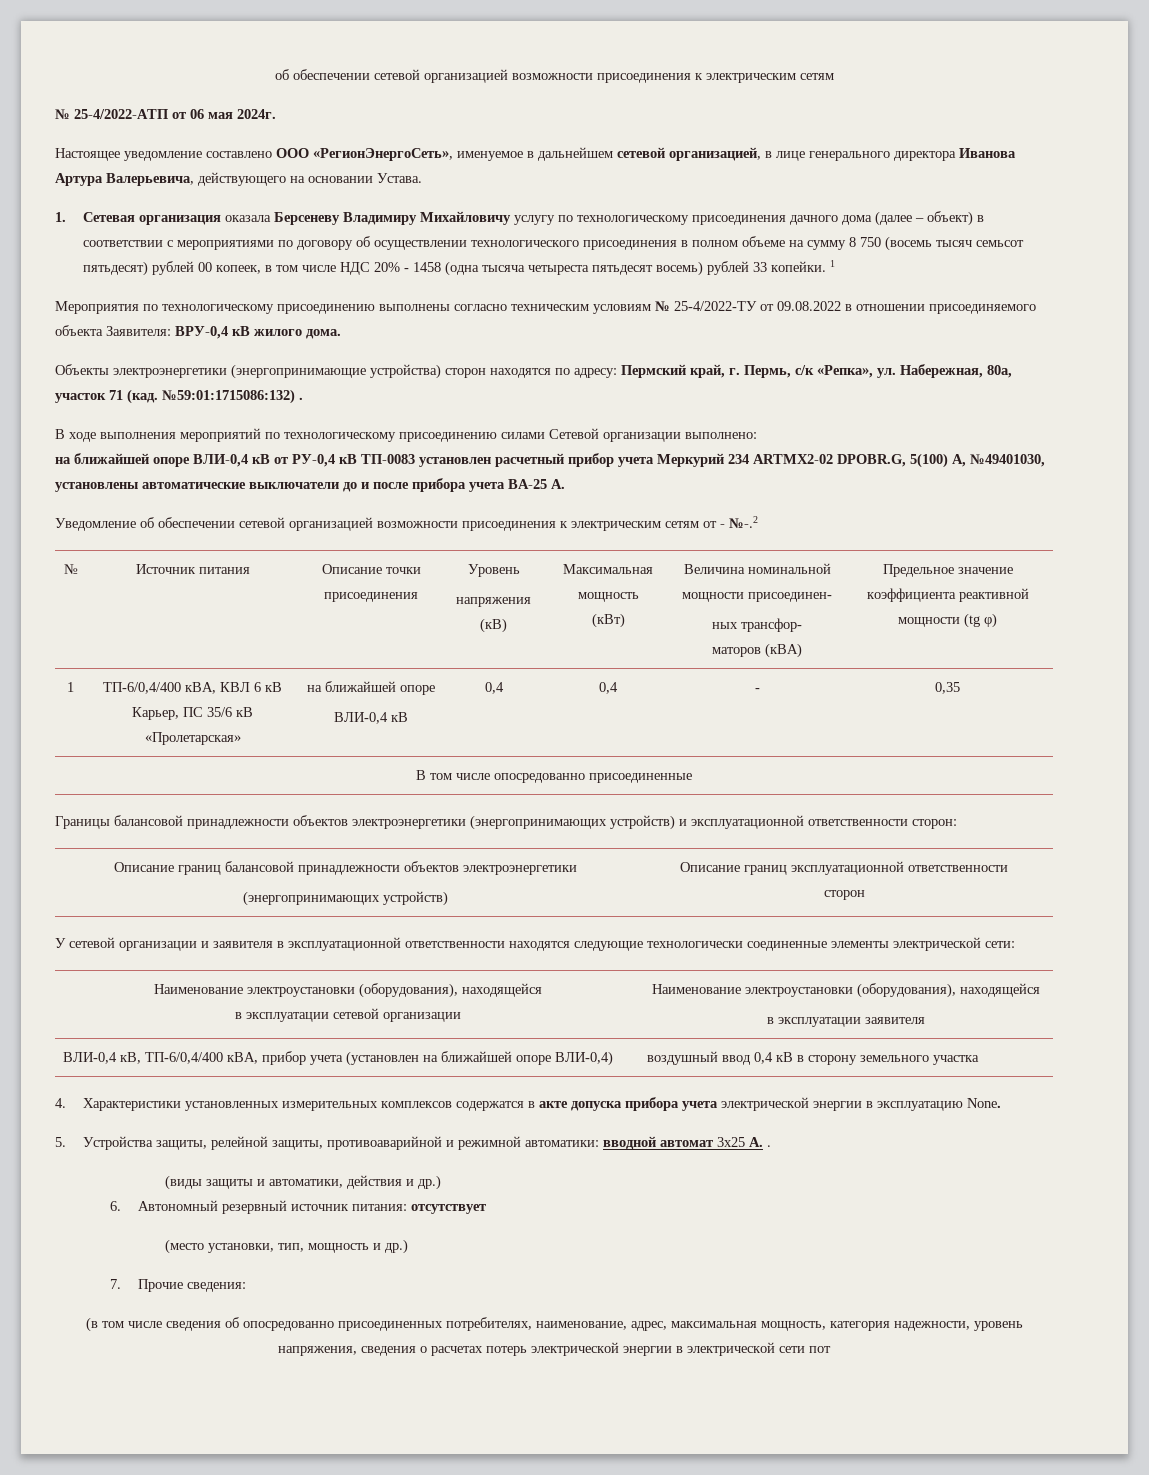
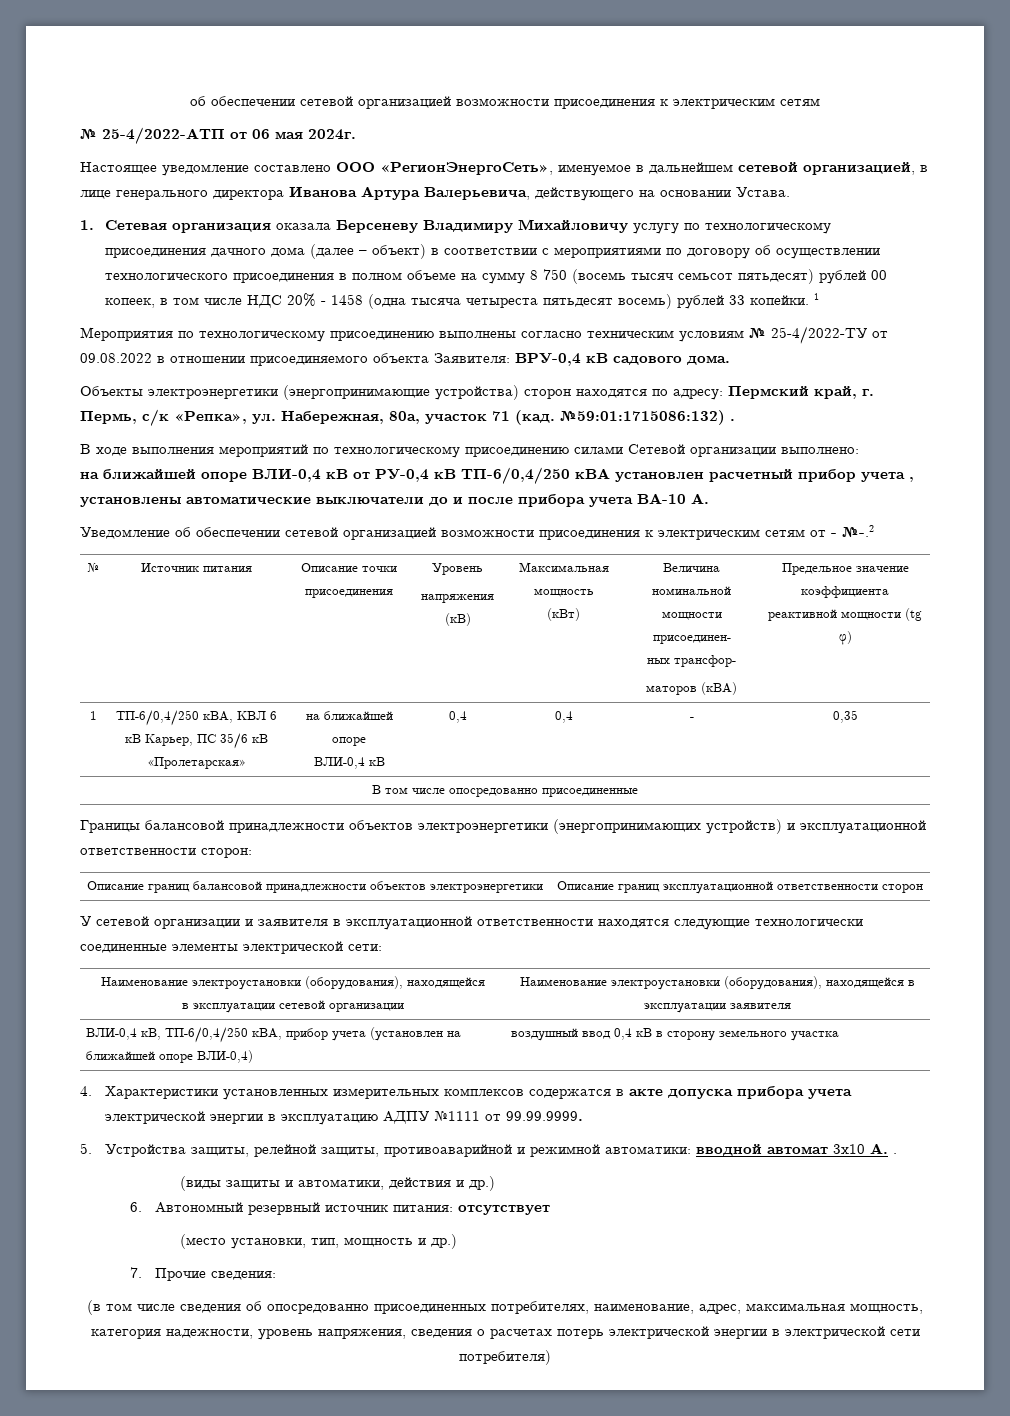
- Мероприятия по технологическому присоединению выполнены согласно техническим условиям № 25-4/2022-ТУ от 09.08.2022 в отношении присоединяемого объекта Заявителя: ВРУ-0,4 кВ жилого дома.
+ Мероприятия по технологическому присоединению выполнены согласно техническим условиям № 25-4/2022-ТУ от 09.08.2022 в отношении присоединяемого объекта Заявителя: ВРУ-0,4 кВ садового дома.
- на ближайшей опоре ВЛИ-0,4 кВ от РУ-0,4 кВ ТП-0083 установлен расчетный прибор учета Меркурий 234 ARTMX2-02 DPOBR.G, 5(100) А, №49401030, установлены автоматические выключатели до и после прибора учета ВА-25 А.
+ на ближайшей опоре ВЛИ-0,4 кВ от РУ-0,4 кВ ТП-6/0,4/250 кВА установлен расчетный прибор учета , установлены автоматические выключатели до и после прибора учета ВА-10 А.
- 1 | ТП-6/0,4/400 кВА, КВЛ 6 кВ Карьер, ПС 35/6 кВ «Пролетарская» | на ближайшей опоре
+ 1 | ТП-6/0,4/250 кВА, КВЛ 6 кВ Карьер, ПС 35/6 кВ «Пролетарская» | на ближайшей опоре
- Описание границ балансовой принадлежности объектов электроэнергетики
- (энергопринимающих устройств) | Описание границ эксплуатационной ответственности
- сторон
+ Описание границ балансовой принадлежности объектов электроэнергетики | Описание границ эксплуатационной ответственности сторон
  У сетевой организации и заявителя в эксплуатационной ответственности находятся следующие технологически соединенные элементы электрической сети:
  Наименование электроустановки (оборудования), находящейся
- в эксплуатации сетевой организации | Наименование электроустановки (оборудования), находящейся
- в эксплуатации заявителя
+ в эксплуатации сетевой организации | Наименование электроустановки (оборудования), находящейся в эксплуатации заявителя
- ВЛИ-0,4 кВ, ТП-6/0,4/400 кВА, прибор учета (установлен на ближайшей опоре ВЛИ-0,4) | воздушный ввод 0,4 кВ в сторону земельного участка
+ ВЛИ-0,4 кВ, ТП-6/0,4/250 кВА, прибор учета (установлен на ближайшей опоре ВЛИ-0,4) | воздушный ввод 0,4 кВ в сторону земельного участка
- 4. Характеристики установленных измерительных комплексов содержатся в акте допуска прибора учета электрической энергии в эксплуатацию None.
+ 4. Характеристики установленных измерительных комплексов содержатся в акте допуска прибора учета электрической энергии в эксплуатацию АДПУ №1111 от 99.99.9999.
- 5. Устройства защиты, релейной защиты, противоаварийной и режимной автоматики: вводной автомат 3х25 А. .
+ 5. Устройства защиты, релейной защиты, противоаварийной и режимной автоматики: вводной автомат 3х10 А. .
- (в том числе сведения об опосредованно присоединенных потребителях, наименование, адрес, максимальная мощность, категория надежности, уровень напряжения, сведения о расчетах потерь электрической энергии в электрической сети пот
+ (в том числе сведения об опосредованно присоединенных потребителях, наименование, адрес, максимальная мощность, категория надежности, уровень напряжения, сведения о расчетах потерь электрической энергии в электрической сети потребителя)

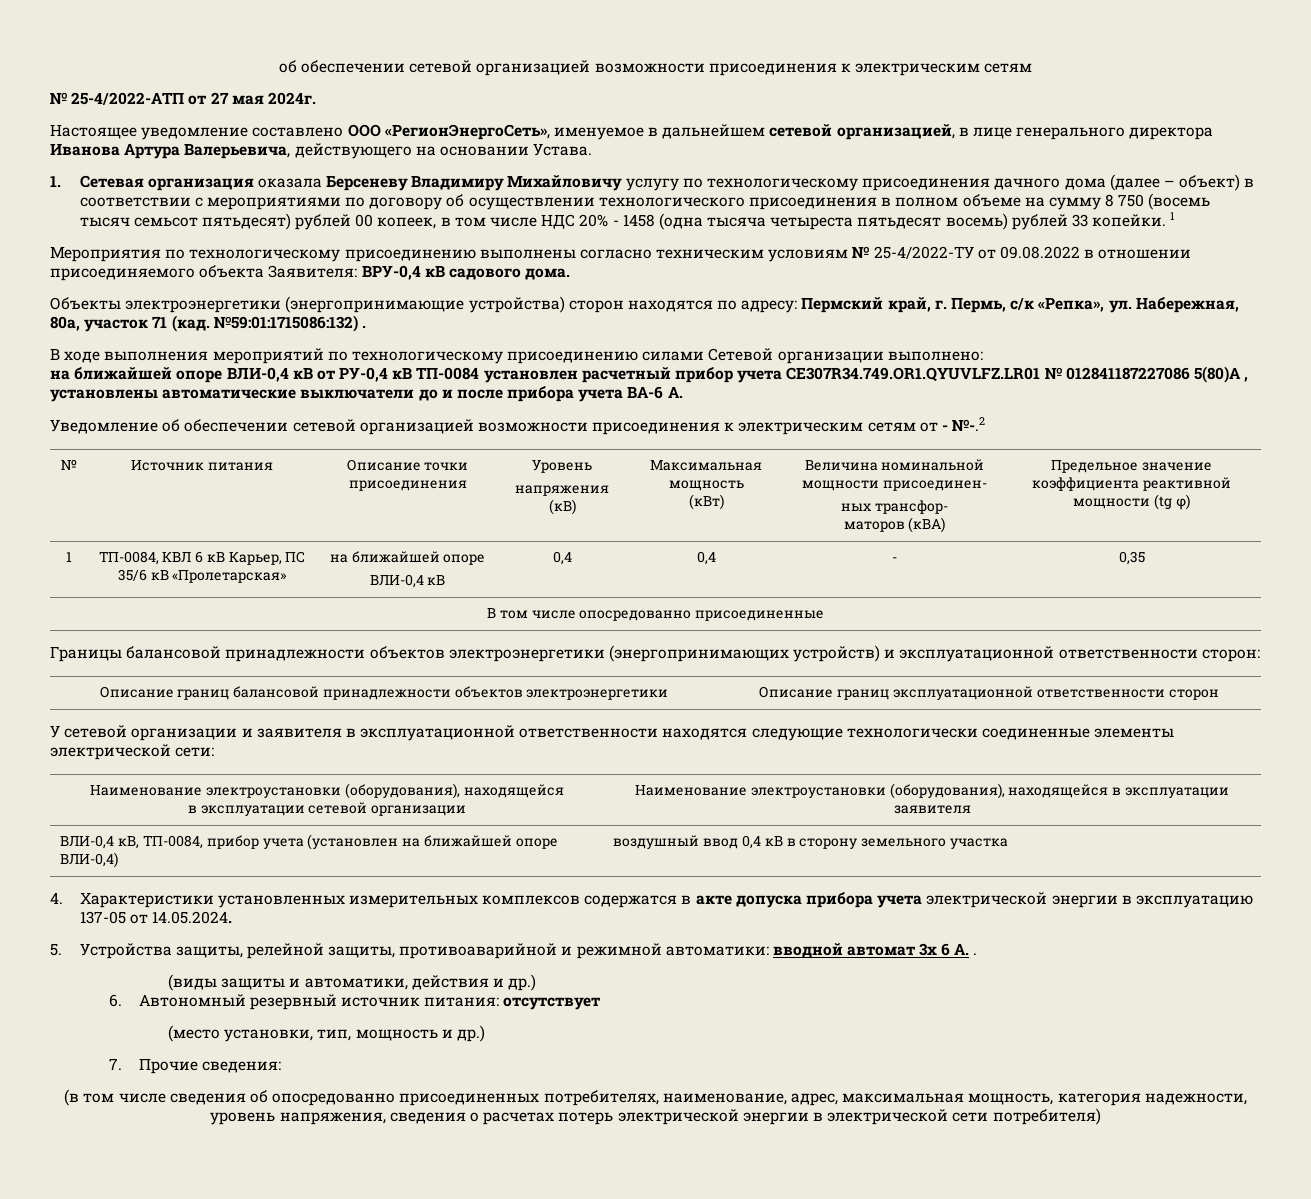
- № 25-4/2022-АТП от 06 мая 2024г.
+ № 25-4/2022-АТП от 27 мая 2024г.
- на ближайшей опоре ВЛИ-0,4 кВ от РУ-0,4 кВ ТП-6/0,4/250 кВА установлен расчетный прибор учета , установлены автоматические выключатели до и после прибора учета ВА-10 А.
+ на ближайшей опоре ВЛИ-0,4 кВ от РУ-0,4 кВ ТП-0084 установлен расчетный прибор учета СЕ307R34.749.OR1.QYUVLFZ.LR01 № 012841187227086 5(80)А , установлены автоматические выключатели до и после прибора учета ВА-6 А.
- 1 | ТП-6/0,4/250 кВА, КВЛ 6 кВ Карьер, ПС 35/6 кВ «Пролетарская» | на ближайшей опоре
+ 1 | ТП-0084, КВЛ 6 кВ Карьер, ПС 35/6 кВ «Пролетарская» | на ближайшей опоре
- ВЛИ-0,4 кВ, ТП-6/0,4/250 кВА, прибор учета (установлен на ближайшей опоре ВЛИ-0,4) | воздушный ввод 0,4 кВ в сторону земельного участка
+ ВЛИ-0,4 кВ, ТП-0084, прибор учета (установлен на ближайшей опоре ВЛИ-0,4) | воздушный ввод 0,4 кВ в сторону земельного участка
- 4. Характеристики установленных измерительных комплексов содержатся в акте допуска прибора учета электрической энергии в эксплуатацию АДПУ №1111 от 99.99.9999.
+ 4. Характеристики установленных измерительных комплексов содержатся в акте допуска прибора учета электрической энергии в эксплуатацию 137-05 от 14.05.2024.
- 5. Устройства защиты, релейной защиты, противоаварийной и режимной автоматики: вводной автомат 3х10 А. .
+ 5. Устройства защиты, релейной защиты, противоаварийной и режимной автоматики: вводной автомат 3х 6 А. .

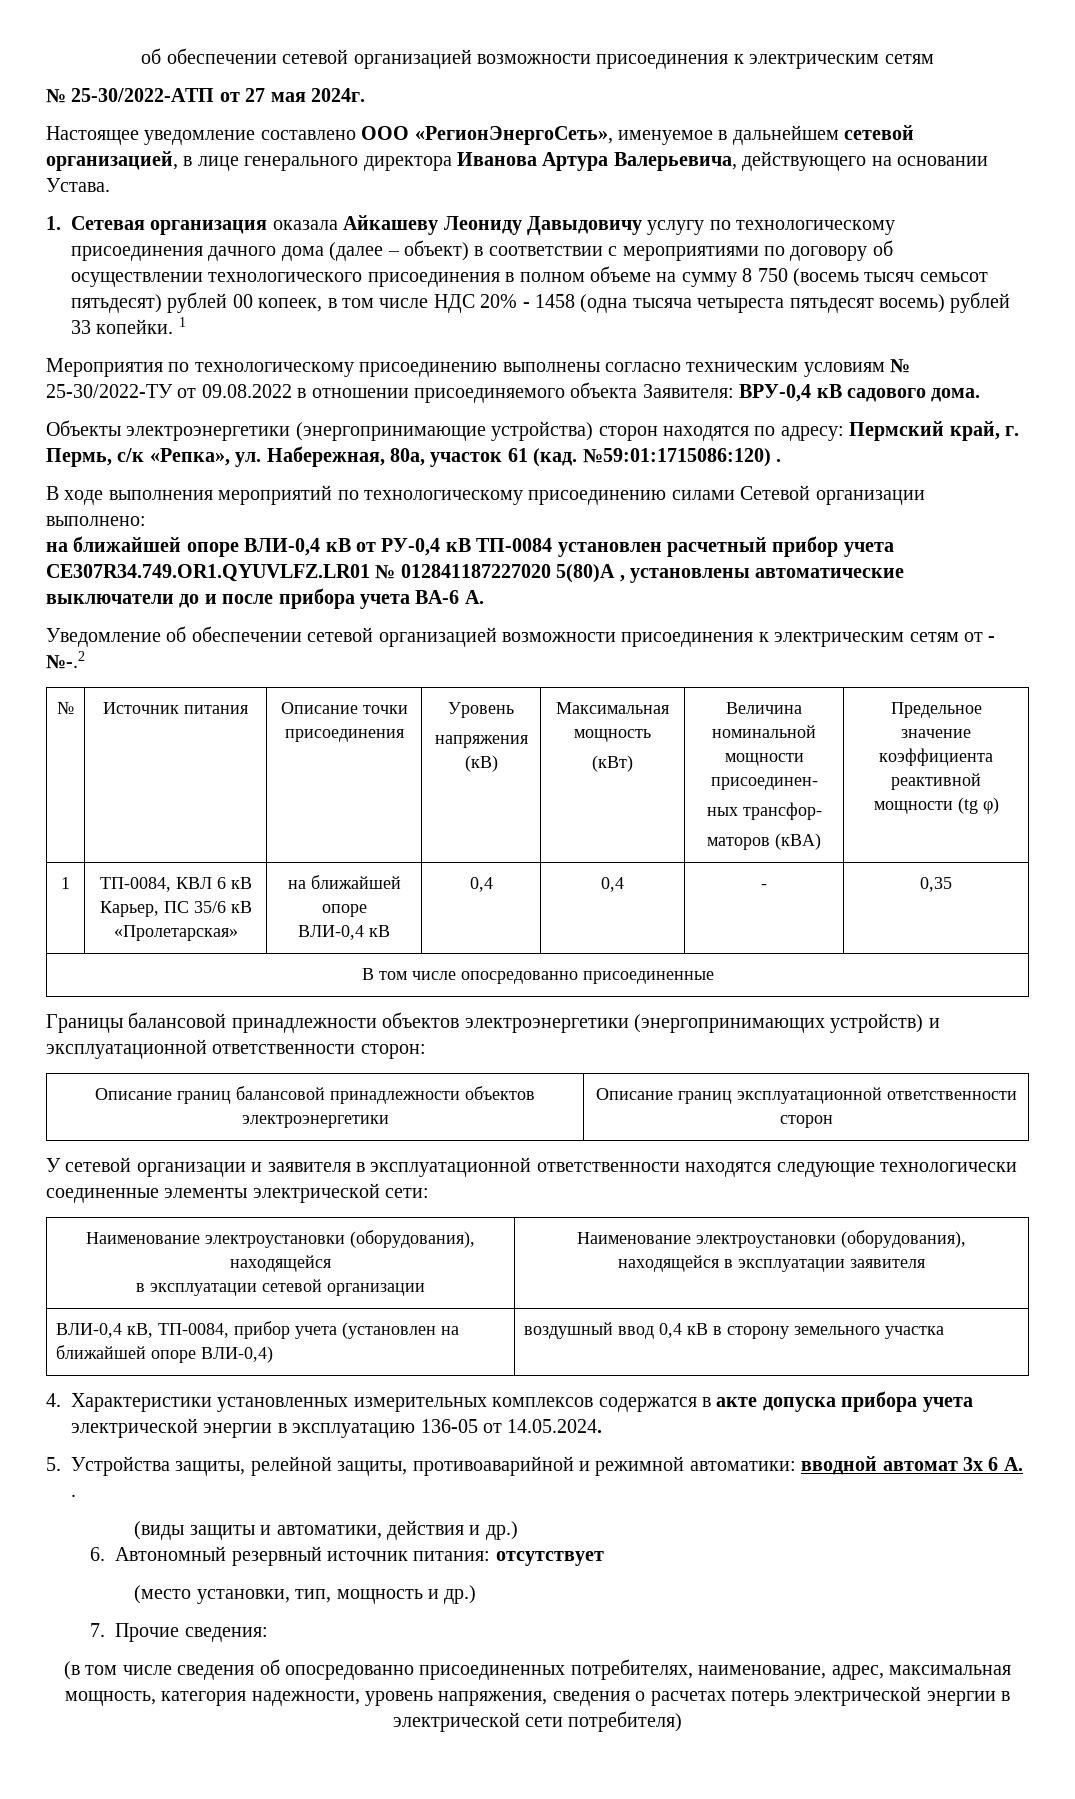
- № 25-4/2022-АТП от 27 мая 2024г.
+ № 25-30/2022-АТП от 27 мая 2024г.
- 1. Сетевая организация оказала Берсеневу Владимиру Михайловичу услугу по технологическому присоединения дачного дома (далее – объект) в соответствии с мероприятиями по договору об осуществлении технологического присоединения в полном объеме на сумму 8 750 (восемь тысяч семьсот пятьдесят) рублей 00 копеек, в том числе НДС 20% - 1458 (одна тысяча четыреста пятьдесят восемь) рублей 33 копейки.
+ 1. Сетевая организация оказала Айкашеву Леониду Давыдовичу услугу по технологическому присоединения дачного дома (далее – объект) в соответствии с мероприятиями по договору об осуществлении технологического присоединения в полном объеме на сумму 8 750 (восемь тысяч семьсот пятьдесят) рублей 00 копеек, в том числе НДС 20% - 1458 (одна тысяча четыреста пятьдесят восемь) рублей 33 копейки.
- Мероприятия по технологическому присоединению выполнены согласно техническим условиям № 25-4/2022-ТУ от 09.08.2022 в отношении присоединяемого объекта Заявителя: ВРУ-0,4 кВ садового дома.
+ Мероприятия по технологическому присоединению выполнены согласно техническим условиям № 25-30/2022-ТУ от 09.08.2022 в отношении присоединяемого объекта Заявителя: ВРУ-0,4 кВ садового дома.
- Объекты электроэнергетики (энергопринимающие устройства) сторон находятся по адресу: Пермский край, г. Пермь, с/к «Репка», ул. Набережная, 80а, участок 71 (кад. №59:01:1715086:132) .
+ Объекты электроэнергетики (энергопринимающие устройства) сторон находятся по адресу: Пермский край, г. Пермь, с/к «Репка», ул. Набережная, 80а, участок 61 (кад. №59:01:1715086:120) .
- на ближайшей опоре ВЛИ-0,4 кВ от РУ-0,4 кВ ТП-0084 установлен расчетный прибор учета СЕ307R34.749.OR1.QYUVLFZ.LR01 № 012841187227086 5(80)А , установлены автоматические выключатели до и после прибора учета ВА-6 А.
+ на ближайшей опоре ВЛИ-0,4 кВ от РУ-0,4 кВ ТП-0084 установлен расчетный прибор учета СЕ307R34.749.OR1.QYUVLFZ.LR01 № 012841187227020 5(80)А , установлены автоматические выключатели до и после прибора учета ВА-6 А.
- 4. Характеристики установленных измерительных комплексов содержатся в акте допуска прибора учета электрической энергии в эксплуатацию 137-05 от 14.05.2024.
+ 4. Характеристики установленных измерительных комплексов содержатся в акте допуска прибора учета электрической энергии в эксплуатацию 136-05 от 14.05.2024.

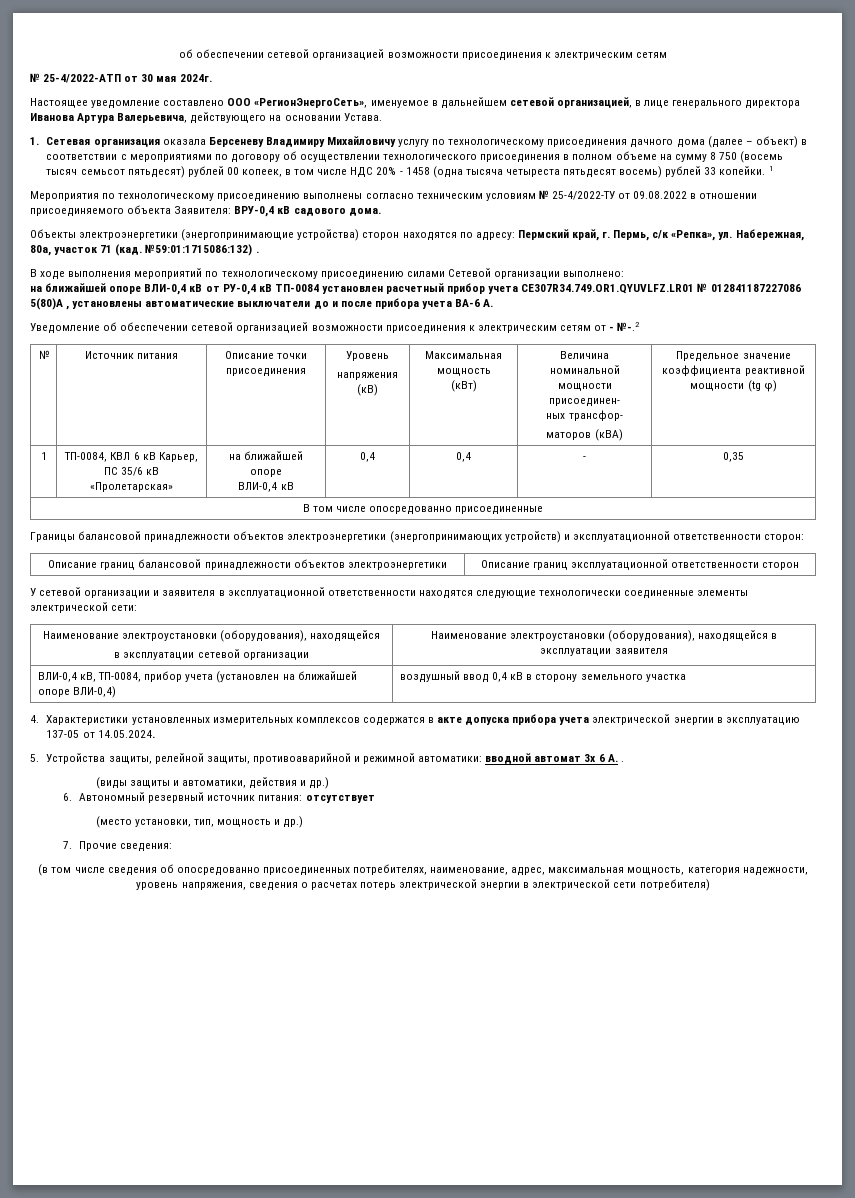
- № 25-30/2022-АТП от 27 мая 2024г.
+ № 25-4/2022-АТП от 30 мая 2024г.
- 1. Сетевая организация оказала Айкашеву Леониду Давыдовичу услугу по технологическому присоединения дачного дома (далее – объект) в соответствии с мероприятиями по договору об осуществлении технологического присоединения в полном объеме на сумму 8 750 (восемь тысяч семьсот пятьдесят) рублей 00 копеек, в том числе НДС 20% - 1458 (одна тысяча четыреста пятьдесят восемь) рублей 33 копейки.
+ 1. Сетевая организация оказала Берсеневу Владимиру Михайловичу услугу по технологическому присоединения дачного дома (далее – объект) в соответствии с мероприятиями по договору об осуществлении технологического присоединения в полном объеме на сумму 8 750 (восемь тысяч семьсот пятьдесят) рублей 00 копеек, в том числе НДС 20% - 1458 (одна тысяча четыреста пятьдесят восемь) рублей 33 копейки.
- Мероприятия по технологическому присоединению выполнены согласно техническим условиям № 25-30/2022-ТУ от 09.08.2022 в отношении присоединяемого объекта Заявителя: ВРУ-0,4 кВ садового дома.
+ Мероприятия по технологическому присоединению выполнены согласно техническим условиям № 25-4/2022-ТУ от 09.08.2022 в отношении присоединяемого объекта Заявителя: ВРУ-0,4 кВ садового дома.
- Объекты электроэнергетики (энергопринимающие устройства) сторон находятся по адресу: Пермский край, г. Пермь, с/к «Репка», ул. Набережная, 80а, участок 61 (кад. №59:01:1715086:120) .
+ Объекты электроэнергетики (энергопринимающие устройства) сторон находятся по адресу: Пермский край, г. Пермь, с/к «Репка», ул. Набережная, 80а, участок 71 (кад. №59:01:1715086:132) .
- на ближайшей опоре ВЛИ-0,4 кВ от РУ-0,4 кВ ТП-0084 установлен расчетный прибор учета СЕ307R34.749.OR1.QYUVLFZ.LR01 № 012841187227020 5(80)А , установлены автоматические выключатели до и после прибора учета ВА-6 А.
+ на ближайшей опоре ВЛИ-0,4 кВ от РУ-0,4 кВ ТП-0084 установлен расчетный прибор учета СЕ307R34.749.OR1.QYUVLFZ.LR01 № 012841187227086 5(80)А , установлены автоматические выключатели до и после прибора учета ВА-6 А.
- 4. Характеристики установленных измерительных комплексов содержатся в акте допуска прибора учета электрической энергии в эксплуатацию 136-05 от 14.05.2024.
+ 4. Характеристики установленных измерительных комплексов содержатся в акте допуска прибора учета электрической энергии в эксплуатацию 137-05 от 14.05.2024.

